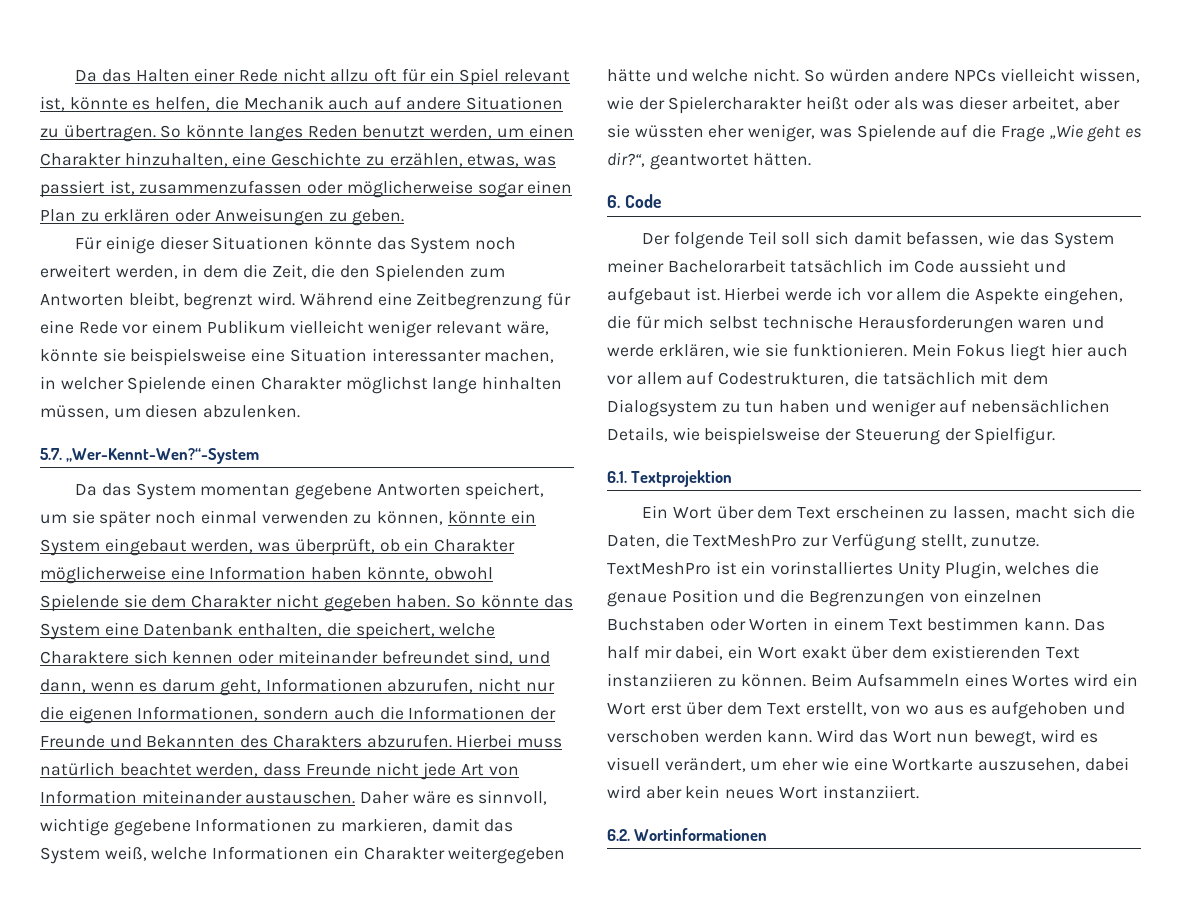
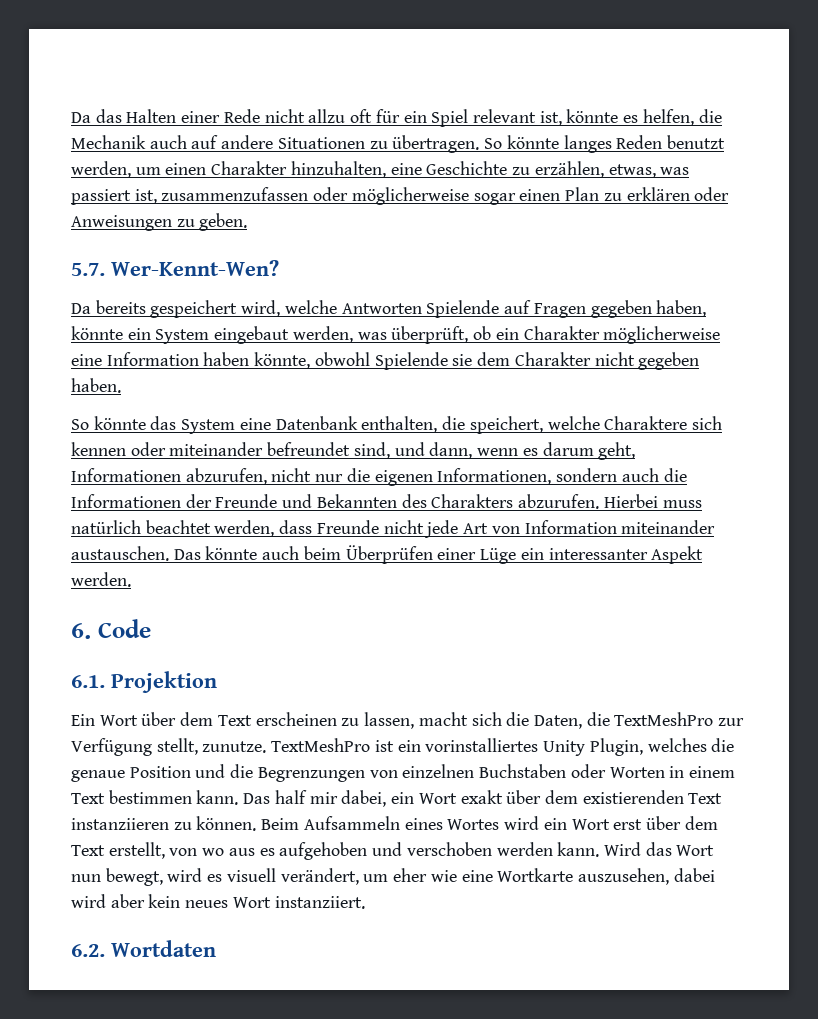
- Für einige dieser Situationen könnte das System noch erweitert werden, in dem die Zeit, die den Spielenden zum Antworten bleibt, begrenzt wird. Während eine Zeitbegrenzung für eine Rede vor einem Publikum vielleicht weniger relevant wäre, könnte sie beispielsweise eine Situation interessanter machen, in welcher Spielende einen Charakter möglichst lange hinhalten müssen, um diesen abzulenken.
- 5.7. „Wer-Kennt-Wen?“-System
- Da das System momentan gegebene Antworten speichert, um sie später noch einmal verwenden zu können, könnte ein System eingebaut werden, was überprüft, ob ein Charakter möglicherweise eine Information haben könnte, obwohl Spielende sie dem Charakter nicht gegeben haben. So könnte das System eine Datenbank enthalten, die speichert, welche Charaktere sich kennen oder miteinander befreundet sind, und dann, wenn es darum geht, Informationen abzurufen, nicht nur die eigenen Informationen, sondern auch die Informationen der Freunde und Bekannten des Charakters abzurufen.
+ 5.7. Wer-Kennt-Wen?
+ Da bereits gespeichert wird, welche Antworten Spielende auf Fragen gegeben haben, könnte ein System eingebaut werden, was überprüft, ob ein Charakter möglicherweise eine Information haben könnte, obwohl Spielende sie dem Charakter nicht gegeben haben.
+ So könnte das System eine Datenbank enthalten, die speichert, welche Charaktere sich kennen oder miteinander befreundet sind, und dann, wenn es darum geht, Informationen abzurufen, nicht nur die eigenen Informationen, sondern auch die Informationen der Freunde und Bekannten des Charakters abzurufen.
- Daher wäre es sinnvoll, wichtige gegebene Informationen zu markieren, damit das System weiß, welche Informationen ein Charakter weitergegeben hätte und welche nicht. So würden andere NPCs vielleicht wissen, wie der Spielercharakter heißt oder als was dieser arbeitet, aber sie wüssten eher weniger, was Spielende auf die Frage „Wie geht es dir?“, geantwortet hätten.
+ Das könnte auch beim Überprüfen einer Lüge ein interessanter Aspekt werden.
  6. Code
- Der folgende Teil soll sich damit befassen, wie das System meiner Bachelorarbeit tatsächlich im Code aussieht und aufgebaut ist. Hierbei werde ich vor allem die Aspekte eingehen, die für mich selbst technische Herausforderungen waren und werde erklären, wie sie funktionieren. Mein Fokus liegt hier auch vor allem auf Codestrukturen, die tatsächlich mit dem Dialogsystem zu tun haben und weniger auf nebensächlichen Details, wie beispielsweise der Steuerung der Spielfigur.
- 6.1. Textprojektion
+ 6.1. Projektion
- 6.2. Wortinformationen
+ 6.2. Wortdaten

